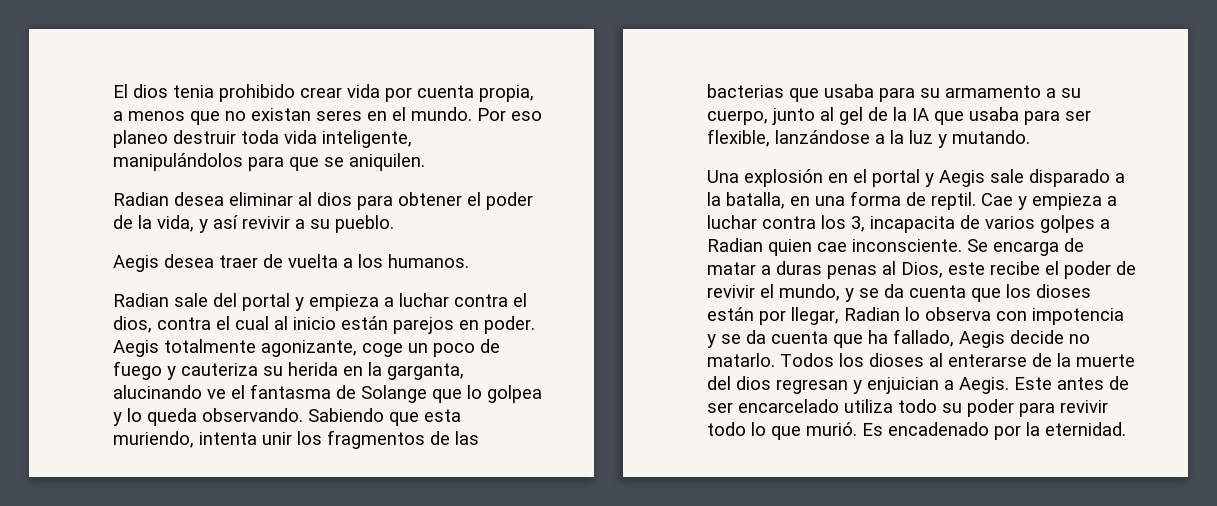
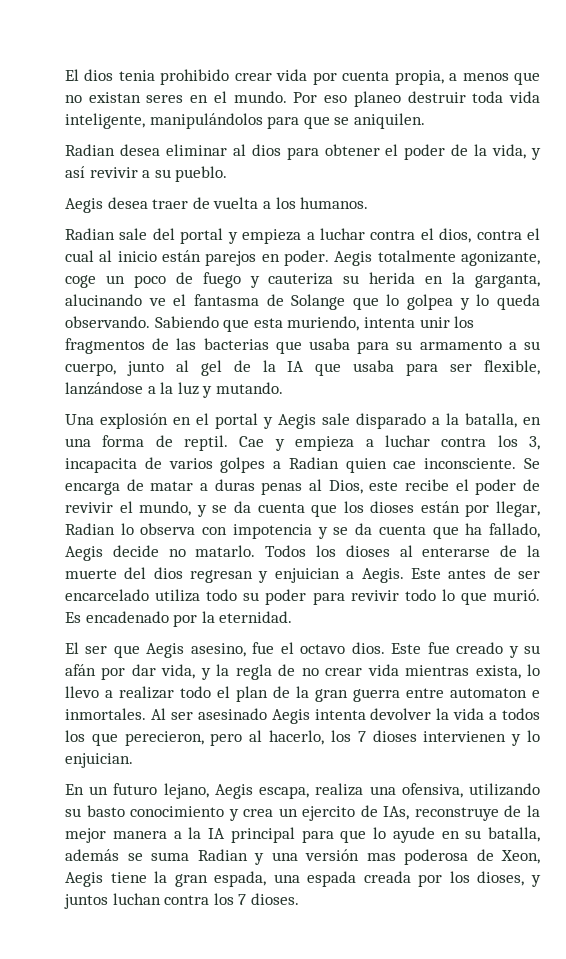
+ El ser que Aegis asesino, fue el octavo dios. Este fue creado y su afán por dar vida, y la regla de no crear vida mientras exista, lo llevo a realizar todo el plan de la gran guerra entre automaton e inmortales. Al ser asesinado Aegis intenta devolver la vida a todos los que perecieron, pero al hacerlo, los 7 dioses intervienen y lo enjuician.
+ En un futuro lejano, Aegis escapa, realiza una ofensiva, utilizando su basto conocimiento y crea un ejercito de IAs, reconstruye de la mejor manera a la IA principal para que lo ayude en su batalla, además se suma Radian y una versión mas poderosa de Xeon, Aegis tiene la gran espada, una espada creada por los dioses, y juntos luchan contra los 7 dioses.

